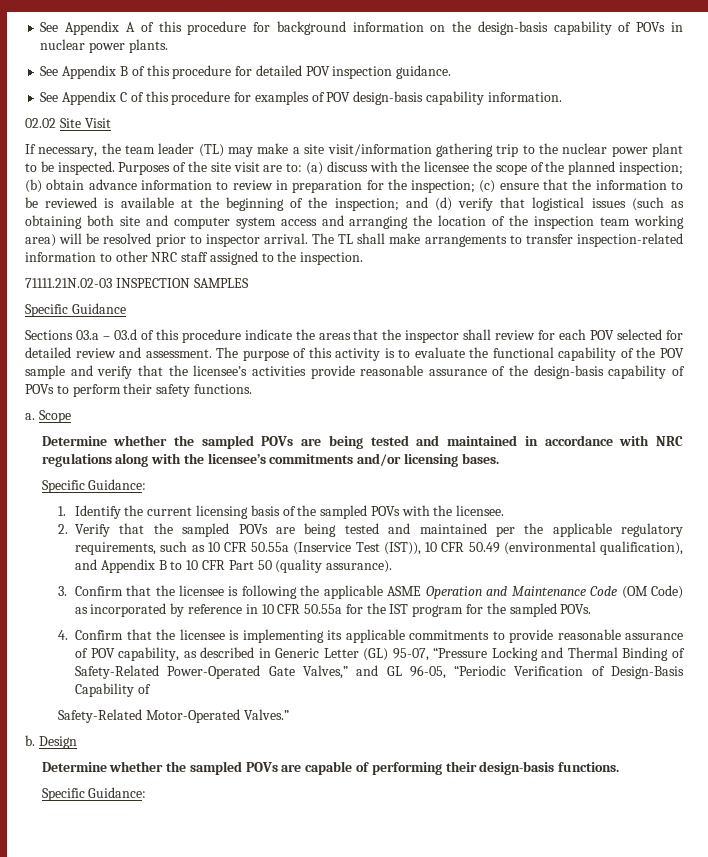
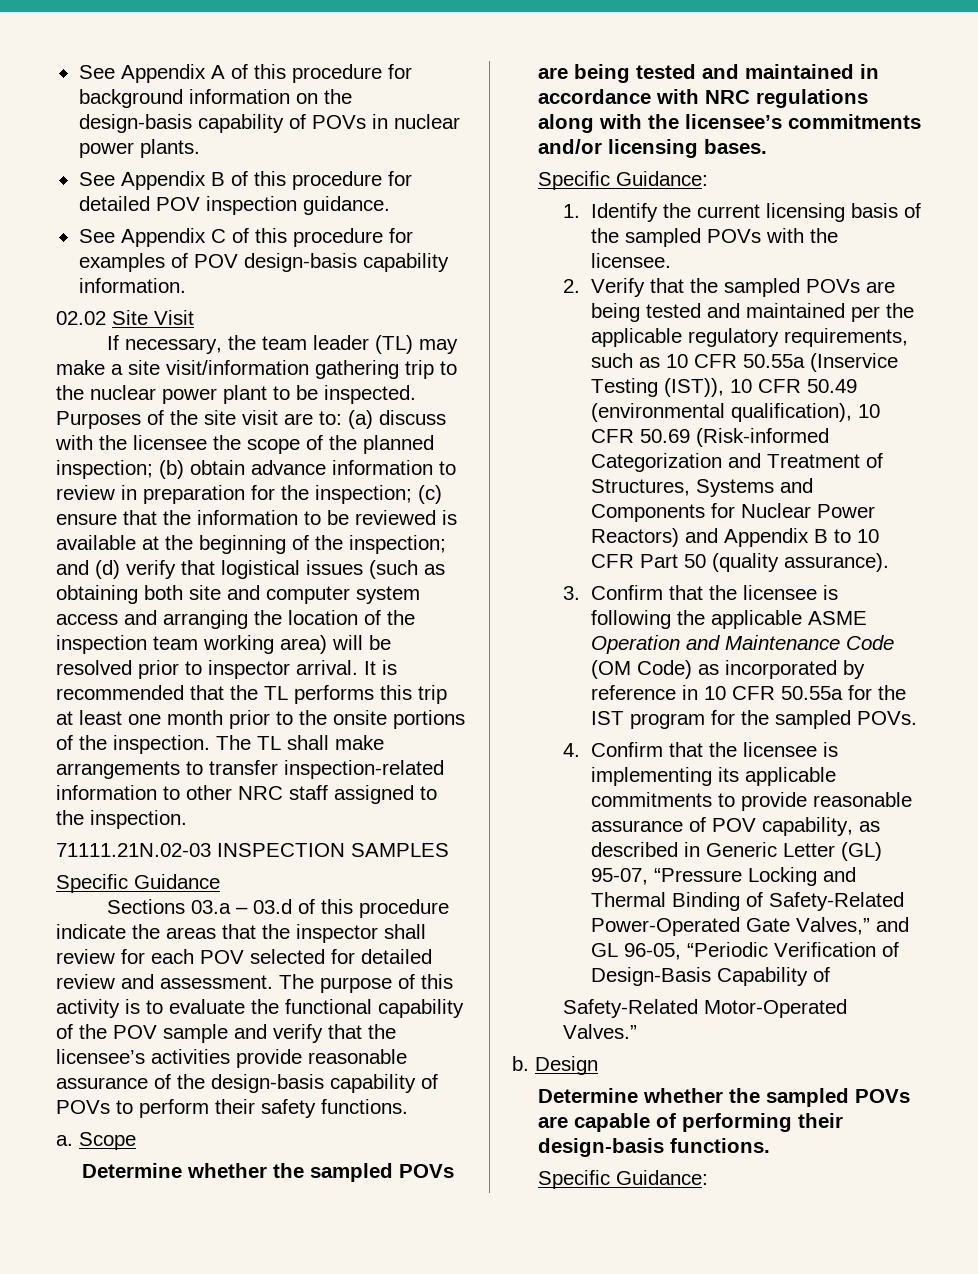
+ It is recommended that the TL performs this trip at least one month prior to the onsite portions of the inspection.
- 2. Verify that the sampled POVs are being tested and maintained per the applicable regulatory requirements, such as 10 CFR 50.55a (Inservice Test (IST)), 10 CFR 50.49 (environmental qualification), and Appendix B to 10 CFR Part 50 (quality assurance).
+ 2. Verify that the sampled POVs are being tested and maintained per the applicable regulatory requirements, such as 10 CFR 50.55a (Inservice Testing (IST)), 10 CFR 50.49 (environmental qualification), 10 CFR 50.69 (Risk-informed Categorization and Treatment of Structures, Systems and Components for Nuclear Power Reactors) and Appendix B to 10 CFR Part 50 (quality assurance).

